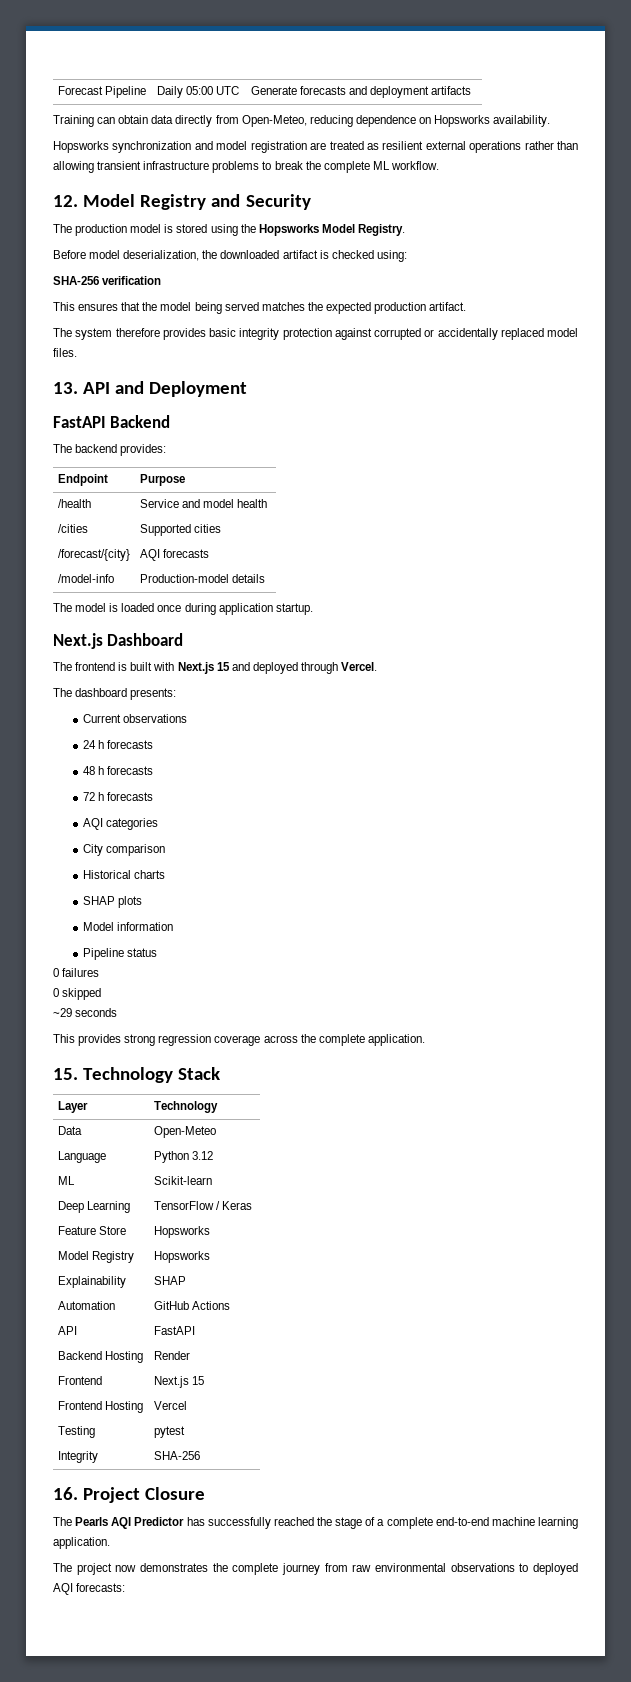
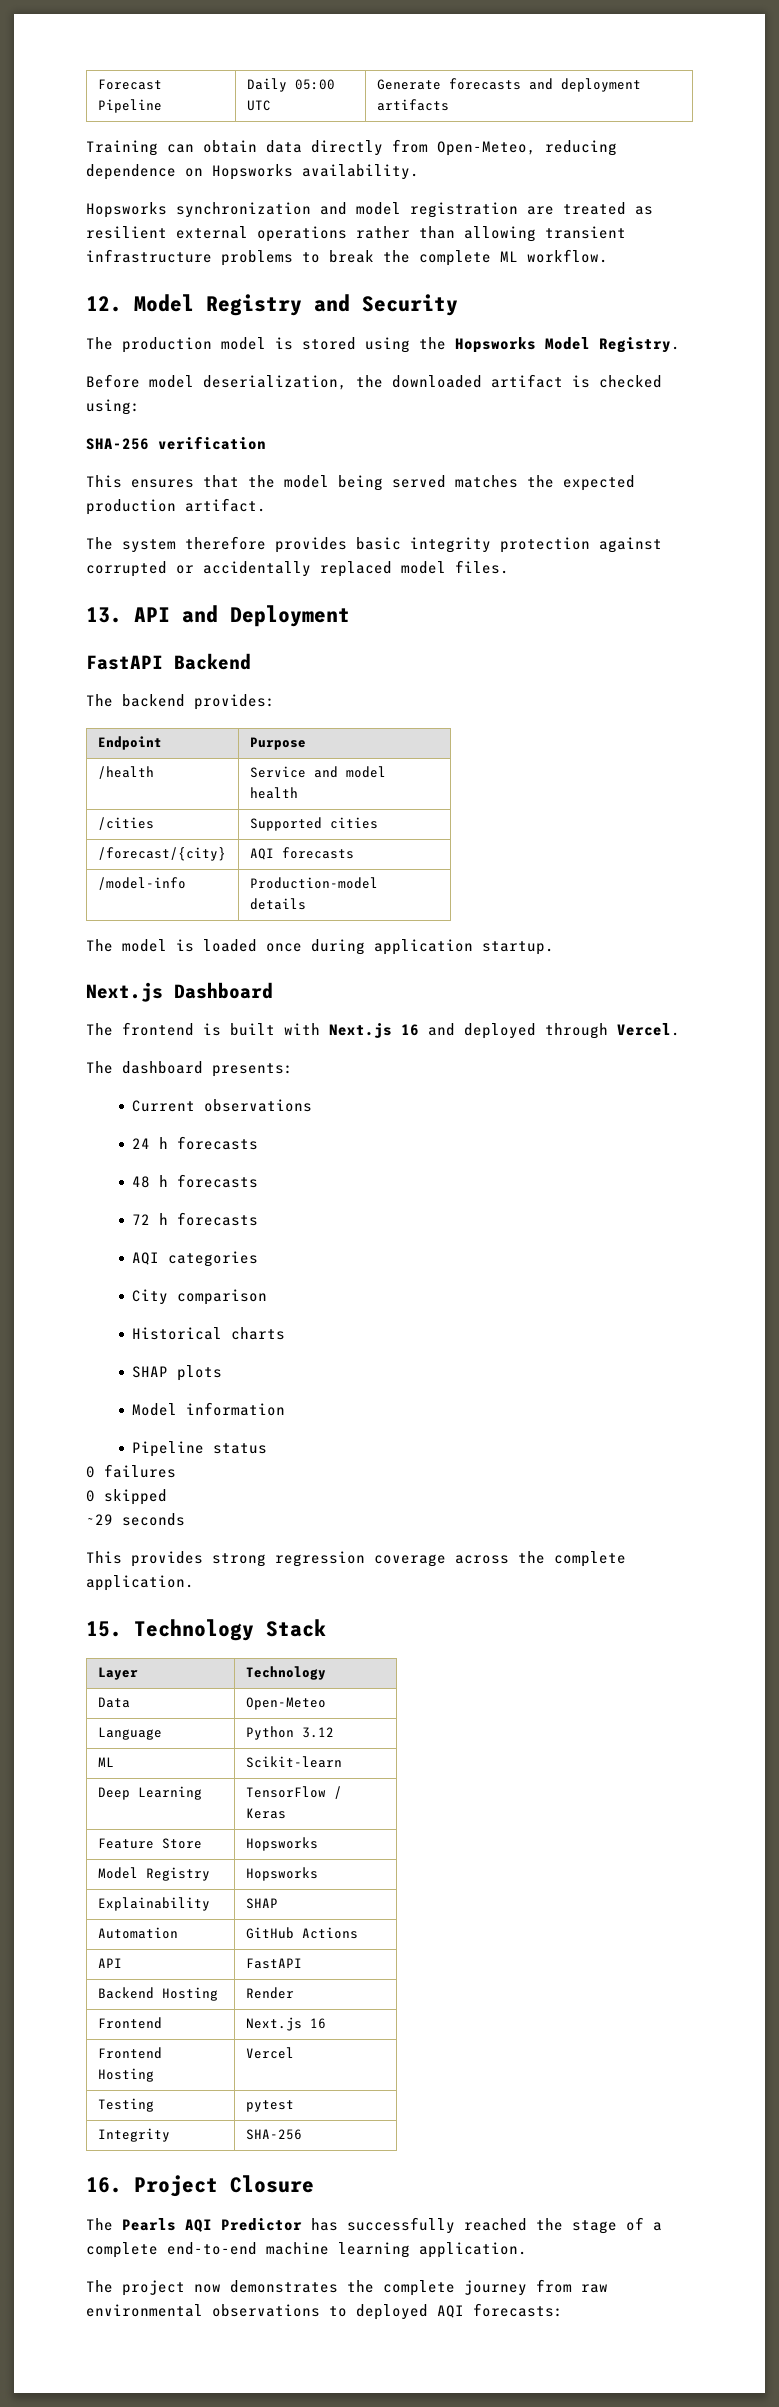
- The frontend is built with Next.js 15 and deployed through Vercel.
+ The frontend is built with Next.js 16 and deployed through Vercel.
- Frontend | Next.js 15
+ Frontend | Next.js 16

